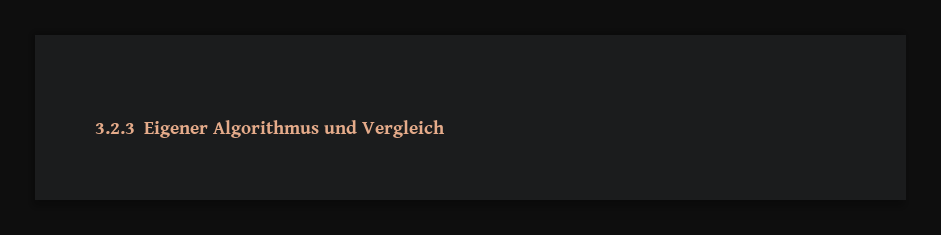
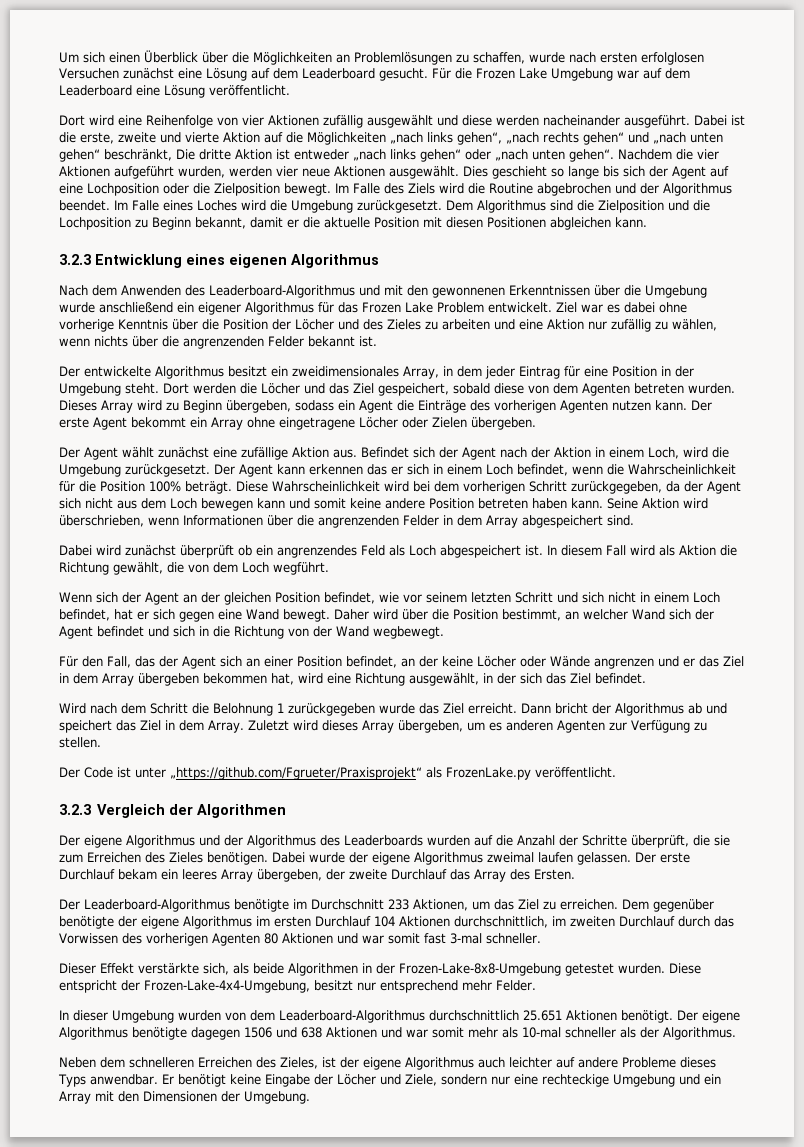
- 3.2.3 Eigener Algorithmus und Vergleich
+ Um sich einen Überblick über die Möglichkeiten an Problemlösungen zu schaffen, wurde nach ersten erfolglosen Versuchen zunächst eine Lösung auf dem Leaderboard gesucht. Für die Frozen Lake Umgebung war auf dem Leaderboard eine Lösung veröffentlicht.
+ Dort wird eine Reihenfolge von vier Aktionen zufällig ausgewählt und diese werden nacheinander ausgeführt. Dabei ist die erste, zweite und vierte Aktion auf die Möglichkeiten „nach links gehen“, „nach rechts gehen“ und „nach unten gehen“ beschränkt, Die dritte Aktion ist entweder „nach links gehen“ oder „nach unten gehen“. Nachdem die vier Aktionen aufgeführt wurden, werden vier neue Aktionen ausgewählt. Dies geschieht so lange bis sich der Agent auf eine Lochposition oder die Zielposition bewegt. Im Falle des Ziels wird die Routine abgebrochen und der Algorithmus beendet. Im Falle eines Loches wird die Umgebung zurückgesetzt. Dem Algorithmus sind die Zielposition und die Lochposition zu Beginn bekannt, damit er die aktuelle Position mit diesen Positionen abgleichen kann.
+ 3.2.3 Entwicklung eines eigenen Algorithmus
+ Nach dem Anwenden des Leaderboard-Algorithmus und mit den gewonnenen Erkenntnissen über die Umgebung wurde anschließend ein eigener Algorithmus für das Frozen Lake Problem entwickelt. Ziel war es dabei ohne vorherige Kenntnis über die Position der Löcher und des Zieles zu arbeiten und eine Aktion nur zufällig zu wählen, wenn nichts über die angrenzenden Felder bekannt ist.
+ Der entwickelte Algorithmus besitzt ein zweidimensionales Array, in dem jeder Eintrag für eine Position in der Umgebung steht. Dort werden die Löcher und das Ziel gespeichert, sobald diese von dem Agenten betreten wurden. Dieses Array wird zu Beginn übergeben, sodass ein Agent die Einträge des vorherigen Agenten nutzen kann. Der erste Agent bekommt ein Array ohne eingetragene Löcher oder Zielen übergeben.
+ Der Agent wählt zunächst eine zufällige Aktion aus. Befindet sich der Agent nach der Aktion in einem Loch, wird die Umgebung zurückgesetzt. Der Agent kann erkennen das er sich in einem Loch befindet, wenn die Wahrscheinlichkeit für die Position 100% beträgt. Diese Wahrscheinlichkeit wird bei dem vorherigen Schritt zurückgegeben, da der Agent sich nicht aus dem Loch bewegen kann und somit keine andere Position betreten haben kann. Seine Aktion wird überschrieben, wenn Informationen über die angrenzenden Felder in dem Array abgespeichert sind.
+ Dabei wird zunächst überprüft ob ein angrenzendes Feld als Loch abgespeichert ist. In diesem Fall wird als Aktion die Richtung gewählt, die von dem Loch wegführt.
+ Wenn sich der Agent an der gleichen Position befindet, wie vor seinem letzten Schritt und sich nicht in einem Loch befindet, hat er sich gegen eine Wand bewegt. Daher wird über die Position bestimmt, an welcher Wand sich der Agent befindet und sich in die Richtung von der Wand wegbewegt.
+ Für den Fall, das der Agent sich an einer Position befindet, an der keine Löcher oder Wände angrenzen und er das Ziel in dem Array übergeben bekommen hat, wird eine Richtung ausgewählt, in der sich das Ziel befindet.
+ Wird nach dem Schritt die Belohnung 1 zurückgegeben wurde das Ziel erreicht. Dann bricht der Algorithmus ab und speichert das Ziel in dem Array. Zuletzt wird dieses Array übergeben, um es anderen Agenten zur Verfügung zu stellen.
+ Der Code ist unter „https://github.com/Fgrueter/Praxisprojekt“ als FrozenLake.py veröffentlicht.
+ 3.2.3 Vergleich der Algorithmen
+ Der eigene Algorithmus und der Algorithmus des Leaderboards wurden auf die Anzahl der Schritte überprüft, die sie zum Erreichen des Zieles benötigen. Dabei wurde der eigene Algorithmus zweimal laufen gelassen. Der erste Durchlauf bekam ein leeres Array übergeben, der zweite Durchlauf das Array des Ersten.
+ Der Leaderboard-Algorithmus benötigte im Durchschnitt 233 Aktionen, um das Ziel zu erreichen. Dem gegenüber benötigte der eigene Algorithmus im ersten Durchlauf 104 Aktionen durchschnittlich, im zweiten Durchlauf durch das Vorwissen des vorherigen Agenten 80 Aktionen und war somit fast 3-mal schneller.
+ Dieser Effekt verstärkte sich, als beide Algorithmen in der Frozen-Lake-8x8-Umgebung getestet wurden. Diese entspricht der Frozen-Lake-4x4-Umgebung, besitzt nur entsprechend mehr Felder.
+ In dieser Umgebung wurden von dem Leaderboard-Algorithmus durchschnittlich 25.651 Aktionen benötigt. Der eigene Algorithmus benötigte dagegen 1506 und 638 Aktionen und war somit mehr als 10-mal schneller als der Algorithmus.
+ Neben dem schnelleren Erreichen des Zieles, ist der eigene Algorithmus auch leichter auf andere Probleme dieses Typs anwendbar. Er benötigt keine Eingabe der Löcher und Ziele, sondern nur eine rechteckige Umgebung und ein Array mit den Dimensionen der Umgebung.

